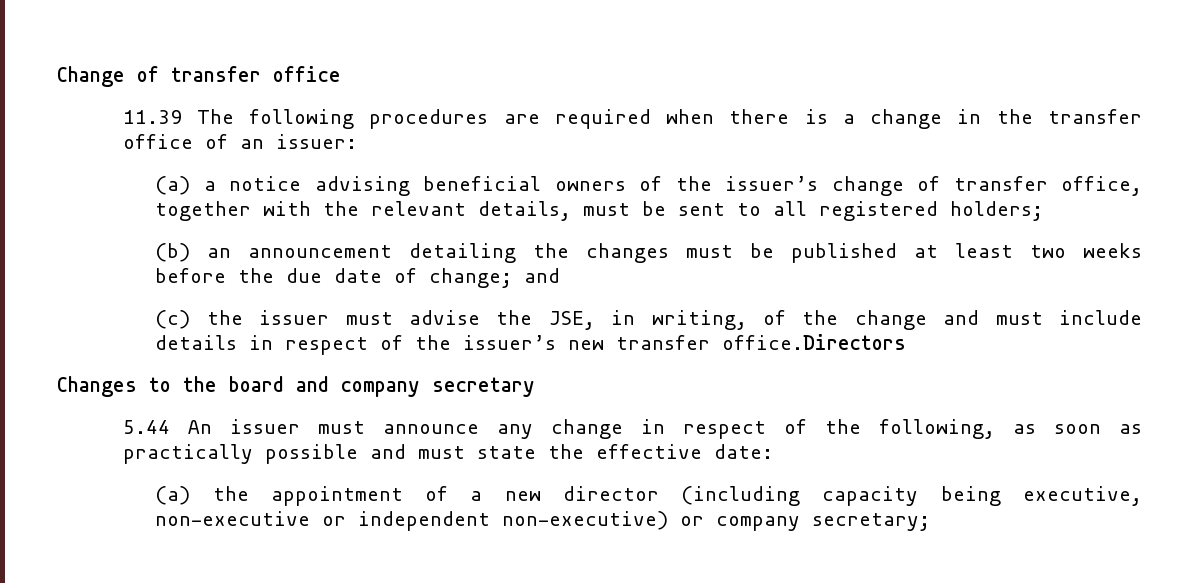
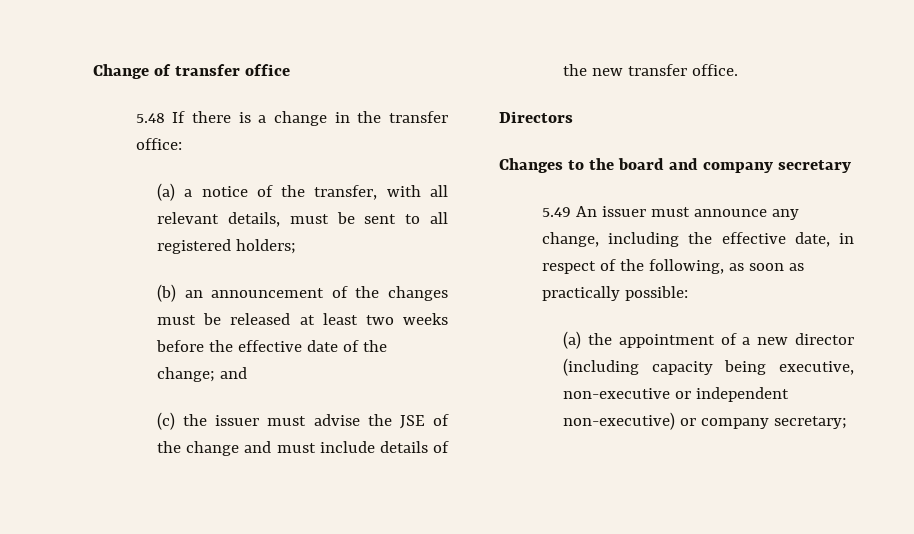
- 11.39 The following procedures are required when there is a change in the transfer office of an issuer:
+ 5.48 If there is a change in the transfer office:
- (a) a notice advising beneficial owners of the issuer’s change of transfer office, together with the relevant details, must be sent to all registered holders;
+ (a) a notice of the transfer, with all relevant details, must be sent to all registered holders;
- (b) an announcement detailing the changes must be published at least two weeks before the due date of change; and
+ (b) an announcement of the changes must be released at least two weeks before the effective date of the change; and
- (c) the issuer must advise the JSE, in writing, of the change and must include details in respect of the issuer’s new transfer office.Directors
+ (c) the issuer must advise the JSE of the change and must include details of the new transfer office.
+ Directors
- 5.44 An issuer must announce any change in respect of the following, as soon as practically possible and must state the effective date:
+ 5.49 An issuer must announce any change, including the effective date, in respect of the following, as soon as practically possible:

